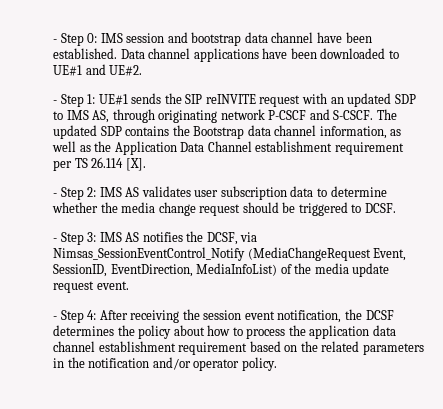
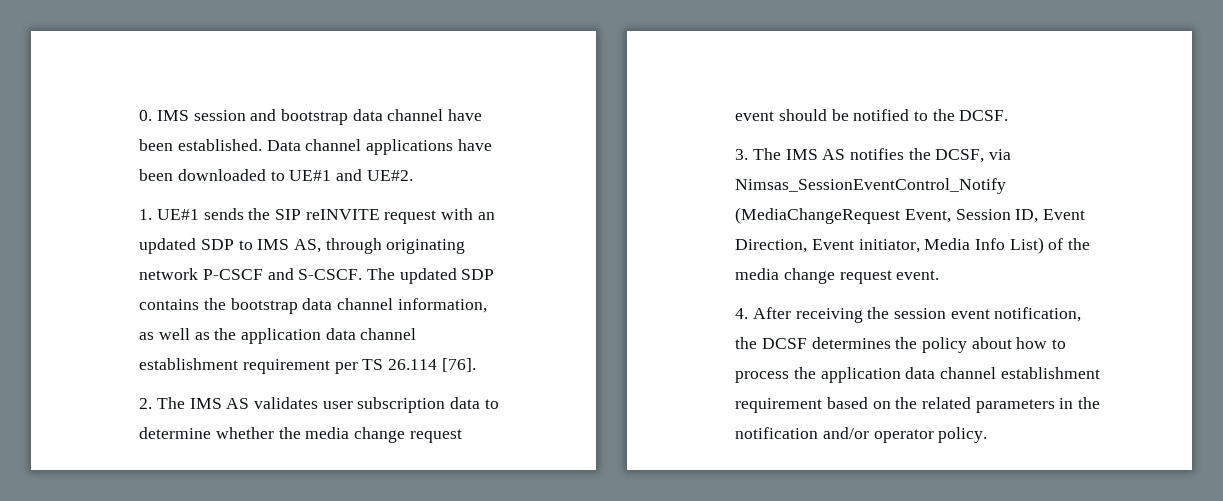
- - Step 0: IMS session and bootstrap data channel have been established.
+ 0. IMS session and bootstrap data channel have been established.
- - Step 1: UE#1 sends the SIP reINVITE request with an updated SDP to IMS AS, through originating network P-CSCF and S-CSCF.
+ 1. UE#1 sends the SIP reINVITE request with an updated SDP to IMS AS, through originating network P-CSCF and S-CSCF.
- The updated SDP contains the Bootstrap data channel information, as well as the Application Data Channel establishment requirement per TS 26.114 [X].
- - Step 2: IMS AS validates user subscription data to determine whether the media change request should be triggered to DCSF.
- - Step 3: IMS AS notifies the DCSF, via Nimsas_SessionEventControl_Notify (MediaChangeRequest Event, SessionID, EventDirection, MediaInfoList) of the media update request event.
+ The updated SDP contains the bootstrap data channel information, as well as the application data channel establishment requirement per TS 26.114 [76].
+ 2. The IMS AS validates user subscription data to determine whether the media change request event should be notified to the DCSF.
+ 3. The IMS AS notifies the DCSF, via Nimsas_SessionEventControl_Notify (MediaChangeRequest Event, Session ID, Event Direction, Event initiator, Media Info List) of the media change request event.
- - Step 4: After receiving the session event notification, the DCSF determines the policy about how to process the application data channel establishment requirement based on the related parameters in the notification and/or operator policy.
+ 4. After receiving the session event notification, the DCSF determines the policy about how to process the application data channel establishment requirement based on the related parameters in the notification and/or operator policy.

